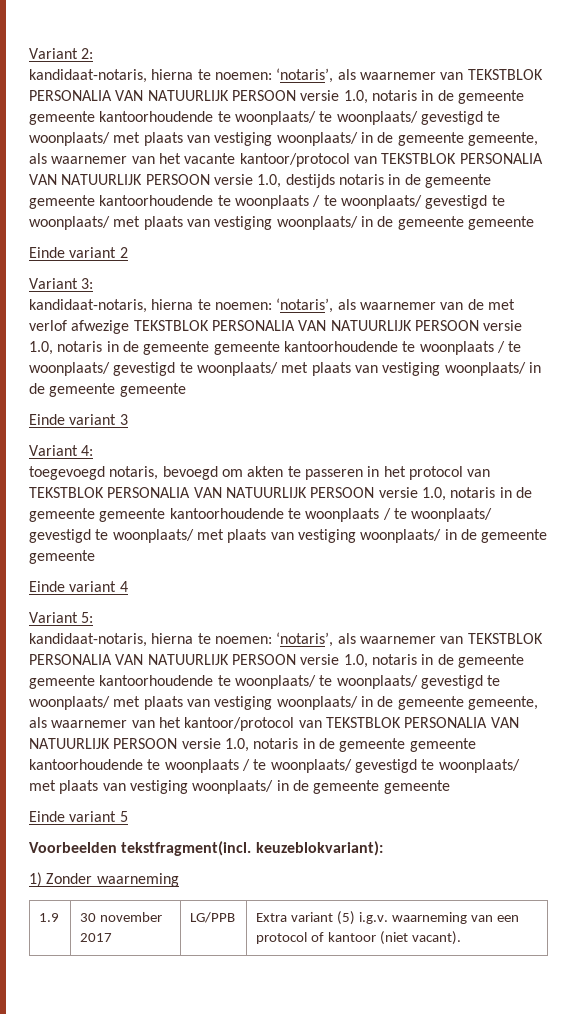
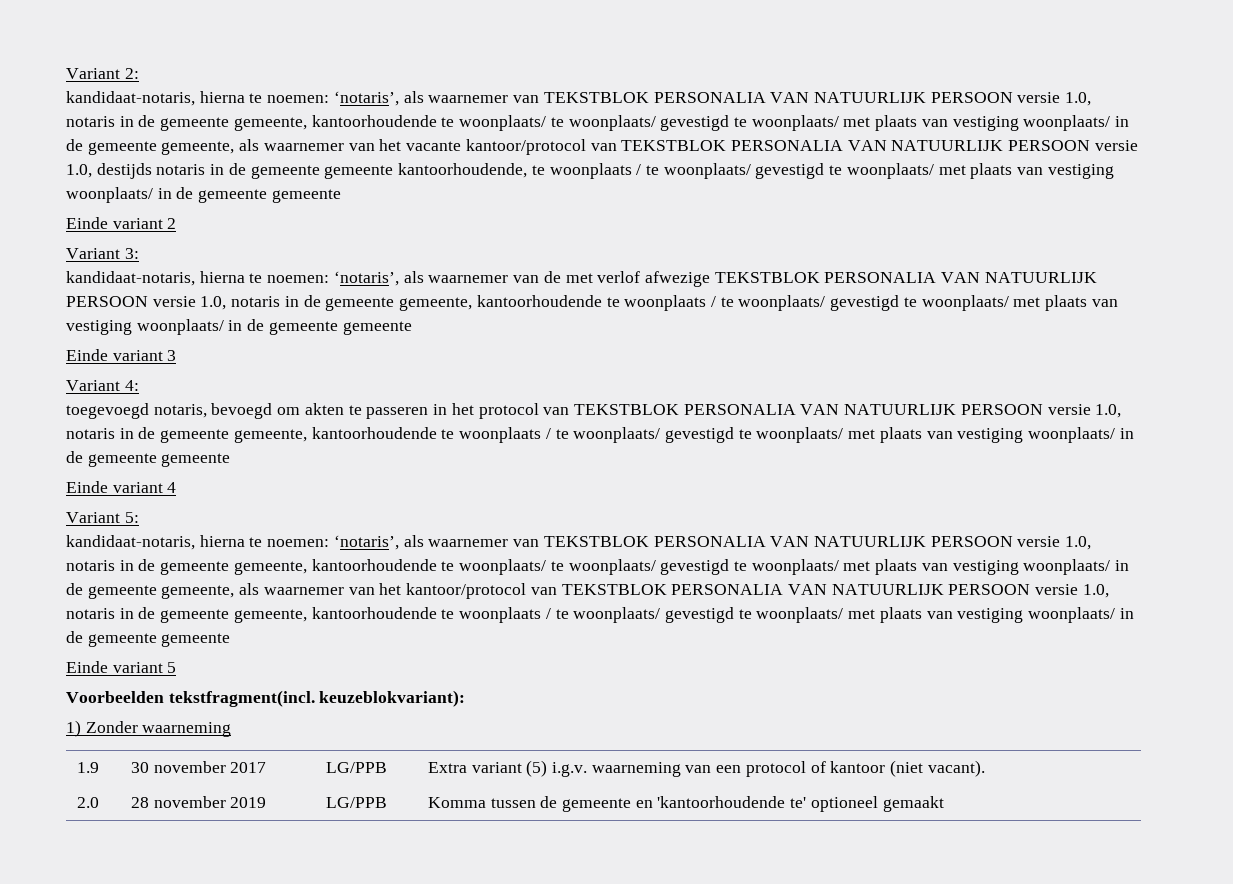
- ‘notaris’, als waarnemer van TEKSTBLOK PERSONALIA VAN NATUURLIJK PERSOON versie 1.0, notaris in de gemeente gemeente kantoorhoudende te woonplaats/ te woonplaats/ gevestigd te woonplaats/ met plaats van vestiging woonplaats/ in de gemeente gemeente, als waarnemer van het vacante kantoor/protocol van TEKSTBLOK PERSONALIA VAN NATUURLIJK PERSOON versie 1.0, destijds notaris in de gemeente gemeente kantoorhoudende te woonplaats / te woonplaats/ gevestigd te woonplaats/ met plaats van vestiging woonplaats/ in de gemeente gemeente
+ ‘notaris’, als waarnemer van TEKSTBLOK PERSONALIA VAN NATUURLIJK PERSOON versie 1.0, notaris in de gemeente gemeente, kantoorhoudende te woonplaats/ te woonplaats/ gevestigd te woonplaats/ met plaats van vestiging woonplaats/ in de gemeente gemeente, als waarnemer van het vacante kantoor/protocol van TEKSTBLOK PERSONALIA VAN NATUURLIJK PERSOON versie 1.0, destijds notaris in de gemeente gemeente kantoorhoudende, te woonplaats / te woonplaats/ gevestigd te woonplaats/ met plaats van vestiging woonplaats/ in de gemeente gemeente
- kandidaat-notaris, hierna te noemen: ‘notaris’, als waarnemer van de met verlof afwezige TEKSTBLOK PERSONALIA VAN NATUURLIJK PERSOON versie 1.0, notaris in de gemeente gemeente kantoorhoudende te woonplaats / te woonplaats/ gevestigd te woonplaats/ met plaats van vestiging woonplaats/ in de gemeente gemeente
+ kandidaat-notaris, hierna te noemen: ‘notaris’, als waarnemer van de met verlof afwezige TEKSTBLOK PERSONALIA VAN NATUURLIJK PERSOON versie 1.0, notaris in de gemeente gemeente, kantoorhoudende te woonplaats / te woonplaats/ gevestigd te woonplaats/ met plaats van vestiging woonplaats/ in de gemeente gemeente
- toegevoegd notaris, bevoegd om akten te passeren in het protocol van TEKSTBLOK PERSONALIA VAN NATUURLIJK PERSOON versie 1.0, notaris in de gemeente gemeente kantoorhoudende te woonplaats / te woonplaats/ gevestigd te woonplaats/ met plaats van vestiging woonplaats/ in de gemeente gemeente
+ toegevoegd notaris, bevoegd om akten te passeren in het protocol van TEKSTBLOK PERSONALIA VAN NATUURLIJK PERSOON versie 1.0, notaris in de gemeente gemeente, kantoorhoudende te woonplaats / te woonplaats/ gevestigd te woonplaats/ met plaats van vestiging woonplaats/ in de gemeente gemeente
- ‘notaris’, als waarnemer van TEKSTBLOK PERSONALIA VAN NATUURLIJK PERSOON versie 1.0, notaris in de gemeente gemeente kantoorhoudende te woonplaats/ te woonplaats/ gevestigd te woonplaats/ met plaats van vestiging woonplaats/ in de gemeente gemeente, als waarnemer van het kantoor/protocol van TEKSTBLOK PERSONALIA VAN NATUURLIJK PERSOON versie 1.0, notaris in de gemeente gemeente kantoorhoudende te woonplaats / te woonplaats/ gevestigd te woonplaats/ met plaats van vestiging woonplaats/ in de gemeente gemeente
+ ‘notaris’, als waarnemer van TEKSTBLOK PERSONALIA VAN NATUURLIJK PERSOON versie 1.0, notaris in de gemeente gemeente, kantoorhoudende te woonplaats/ te woonplaats/ gevestigd te woonplaats/ met plaats van vestiging woonplaats/ in de gemeente gemeente, als waarnemer van het kantoor/protocol van TEKSTBLOK PERSONALIA VAN NATUURLIJK PERSOON versie 1.0, notaris in de gemeente gemeente, kantoorhoudende te woonplaats / te woonplaats/ gevestigd te woonplaats/ met plaats van vestiging woonplaats/ in de gemeente gemeente
+ 2.0 | 28 november 2019 | LG/PPB | Komma tussen de gemeente en 'kantoorhoudende te' optioneel gemaakt

